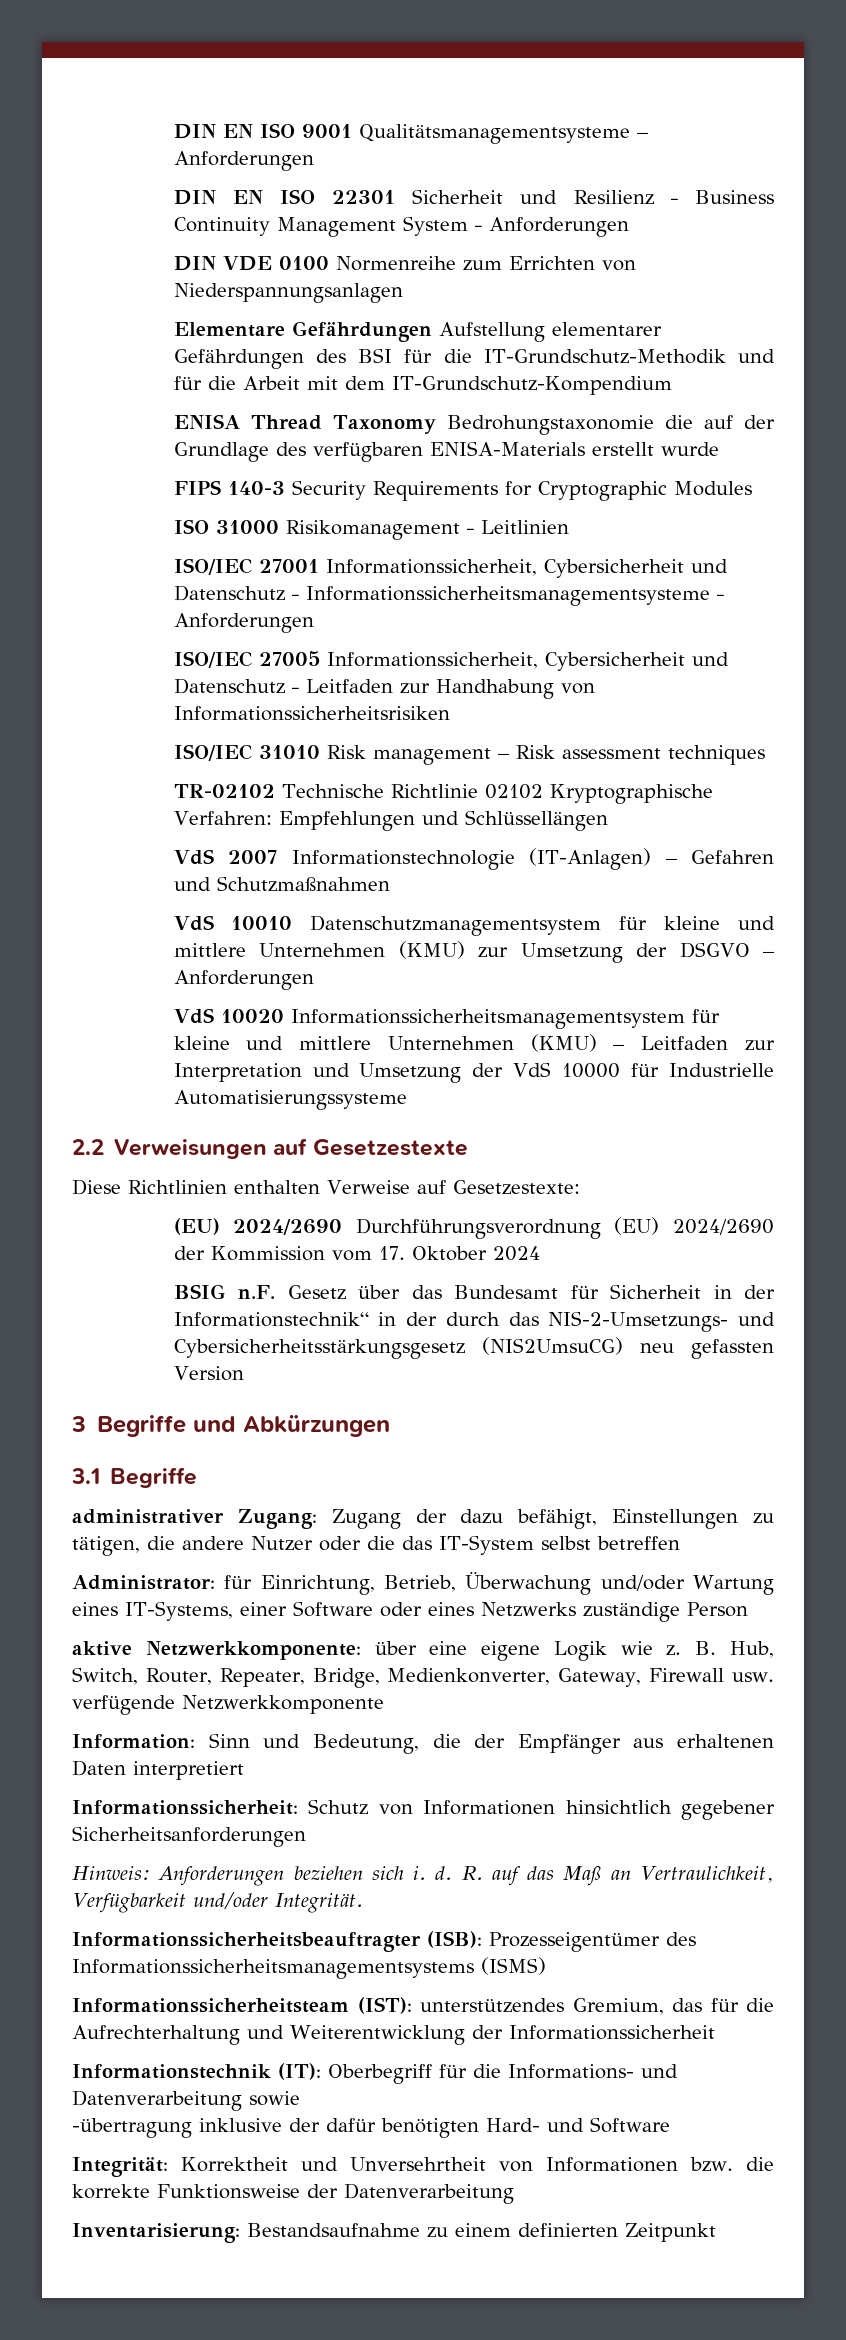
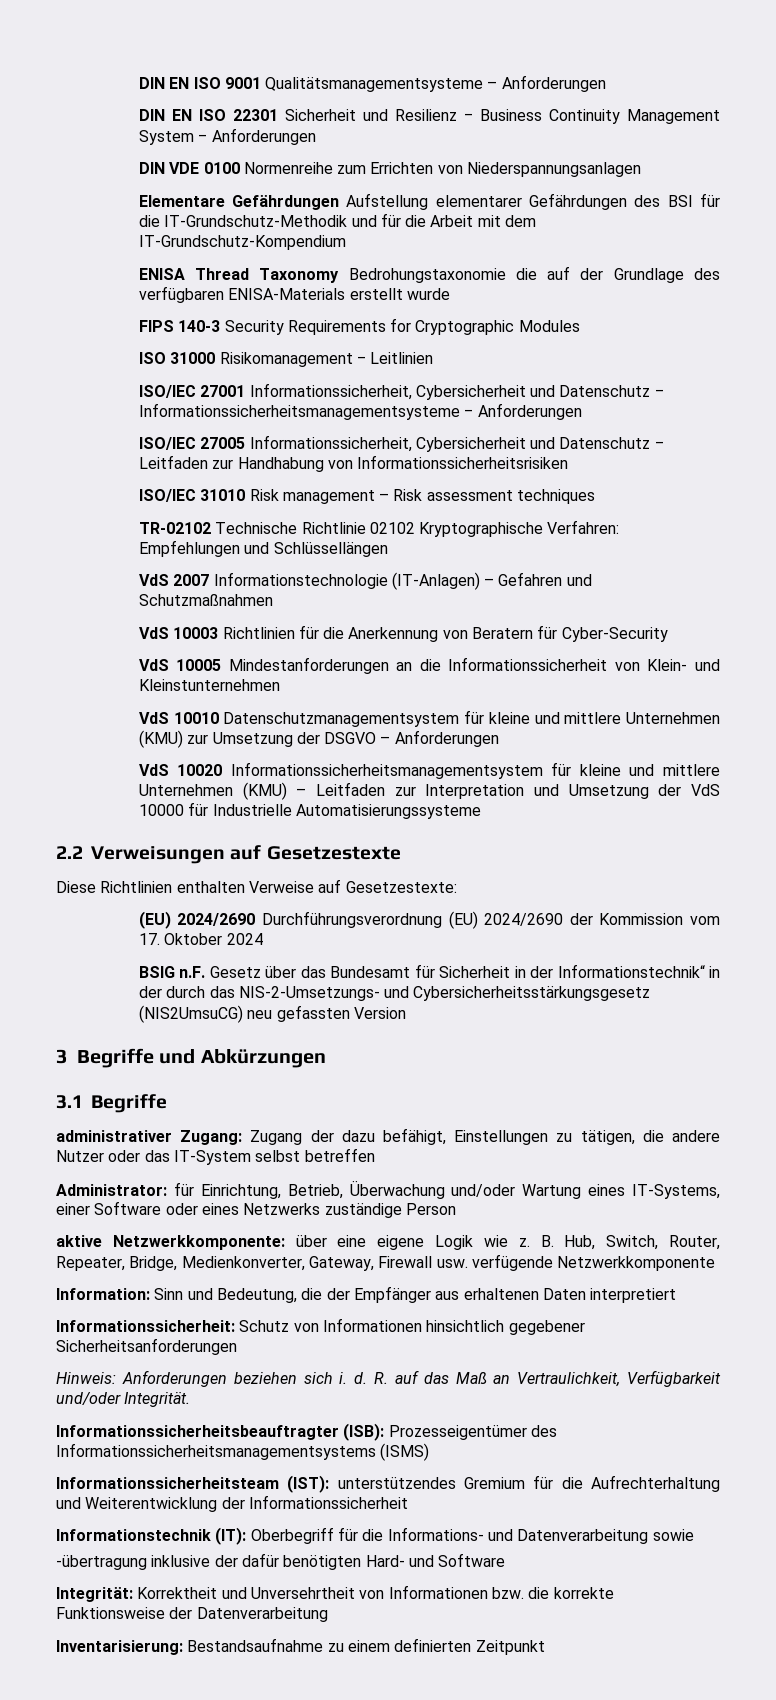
+ VdS 10003 Richtlinien für die Anerkennung von Beratern für Cyber-Security
+ VdS 10005 Mindestanforderungen an die Informationssicherheit von Klein- und Kleinstunternehmen
- administrativer Zugang: Zugang der dazu befähigt, Einstellungen zu tätigen, die andere Nutzer oder die das IT-System selbst betreffen
+ administrativer Zugang: Zugang der dazu befähigt, Einstellungen zu tätigen, die andere Nutzer oder das IT-System selbst betreffen
- Informationssicherheitsteam (IST): unterstützendes Gremium, das für die Aufrechterhaltung und Weiterentwicklung der Informationssicherheit
+ Informationssicherheitsteam (IST): unterstützendes Gremium für die Aufrechterhaltung und Weiterentwicklung der Informationssicherheit

